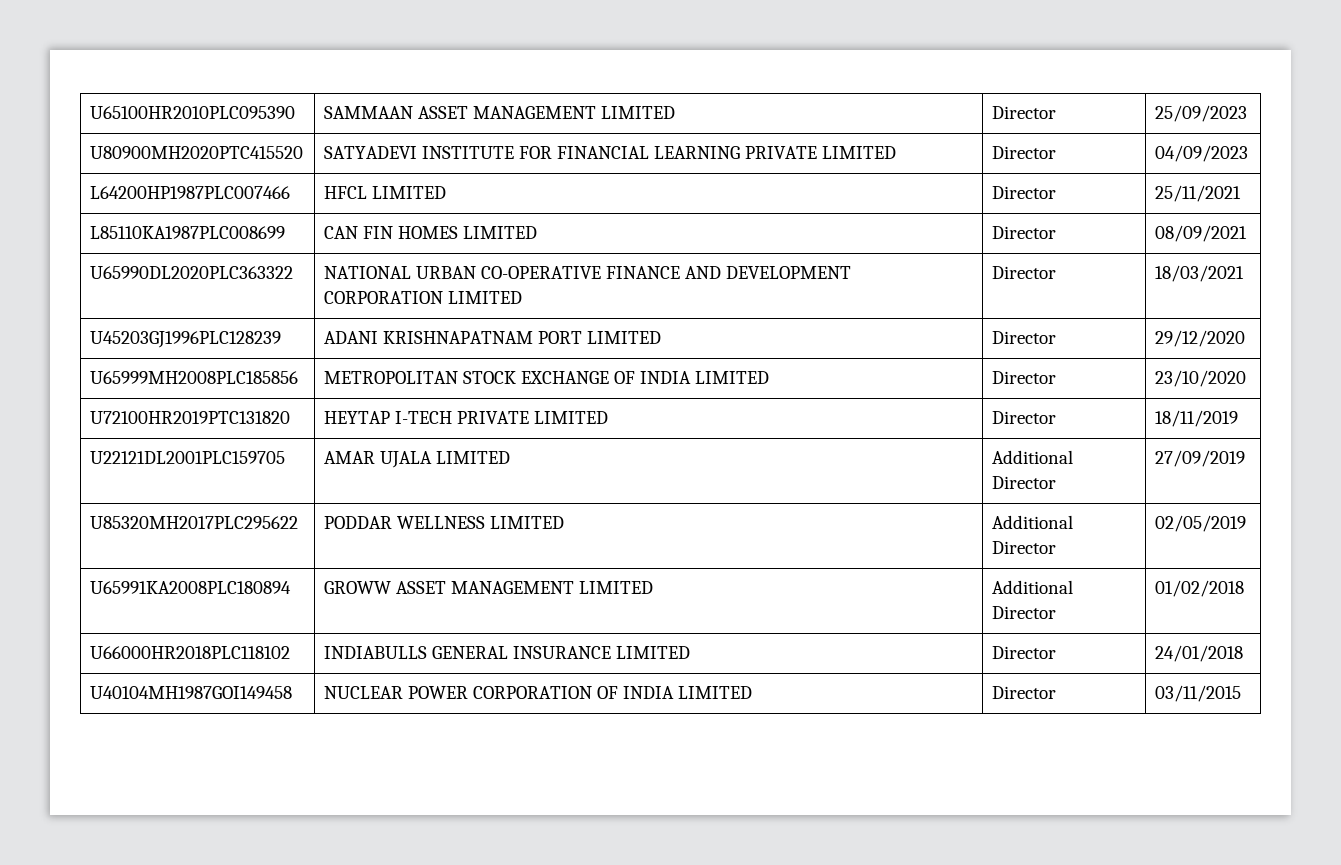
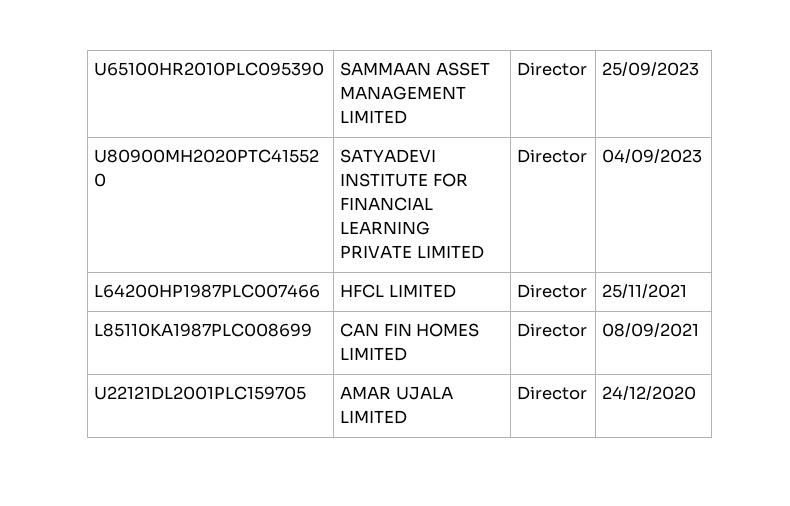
- U65990DL2020PLC363322 | NATIONAL URBAN CO-OPERATIVE FINANCE AND DEVELOPMENT CORPORATION LIMITED | Director | 18/03/2021
- U45203GJ1996PLC128239 | ADANI KRISHNAPATNAM PORT LIMITED | Director | 29/12/2020
- U65999MH2008PLC185856 | METROPOLITAN STOCK EXCHANGE OF INDIA LIMITED | Director | 23/10/2020
- U72100HR2019PTC131820 | HEYTAP I-TECH PRIVATE LIMITED | Director | 18/11/2019
- U22121DL2001PLC159705 | AMAR UJALA LIMITED | Additional Director | 27/09/2019
- U85320MH2017PLC295622 | PODDAR WELLNESS LIMITED | Additional Director | 02/05/2019
- U65991KA2008PLC180894 | GROWW ASSET MANAGEMENT LIMITED | Additional Director | 01/02/2018
- U66000HR2018PLC118102 | INDIABULLS GENERAL INSURANCE LIMITED | Director | 24/01/2018
- U40104MH1987GOI149458 | NUCLEAR POWER CORPORATION OF INDIA LIMITED | Director | 03/11/2015
+ U22121DL2001PLC159705 | AMAR UJALA LIMITED | Director | 24/12/2020

